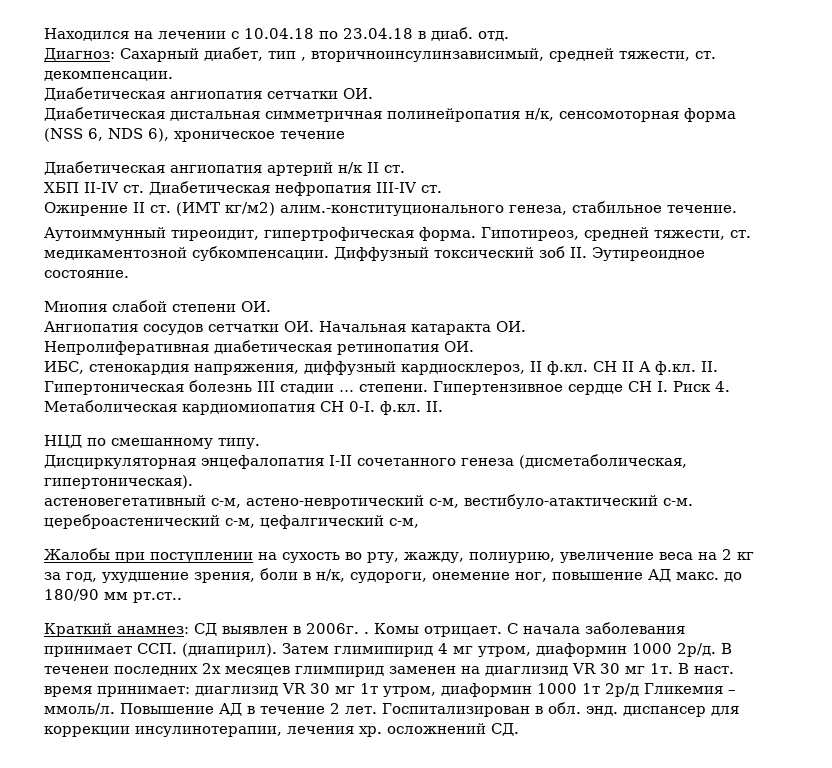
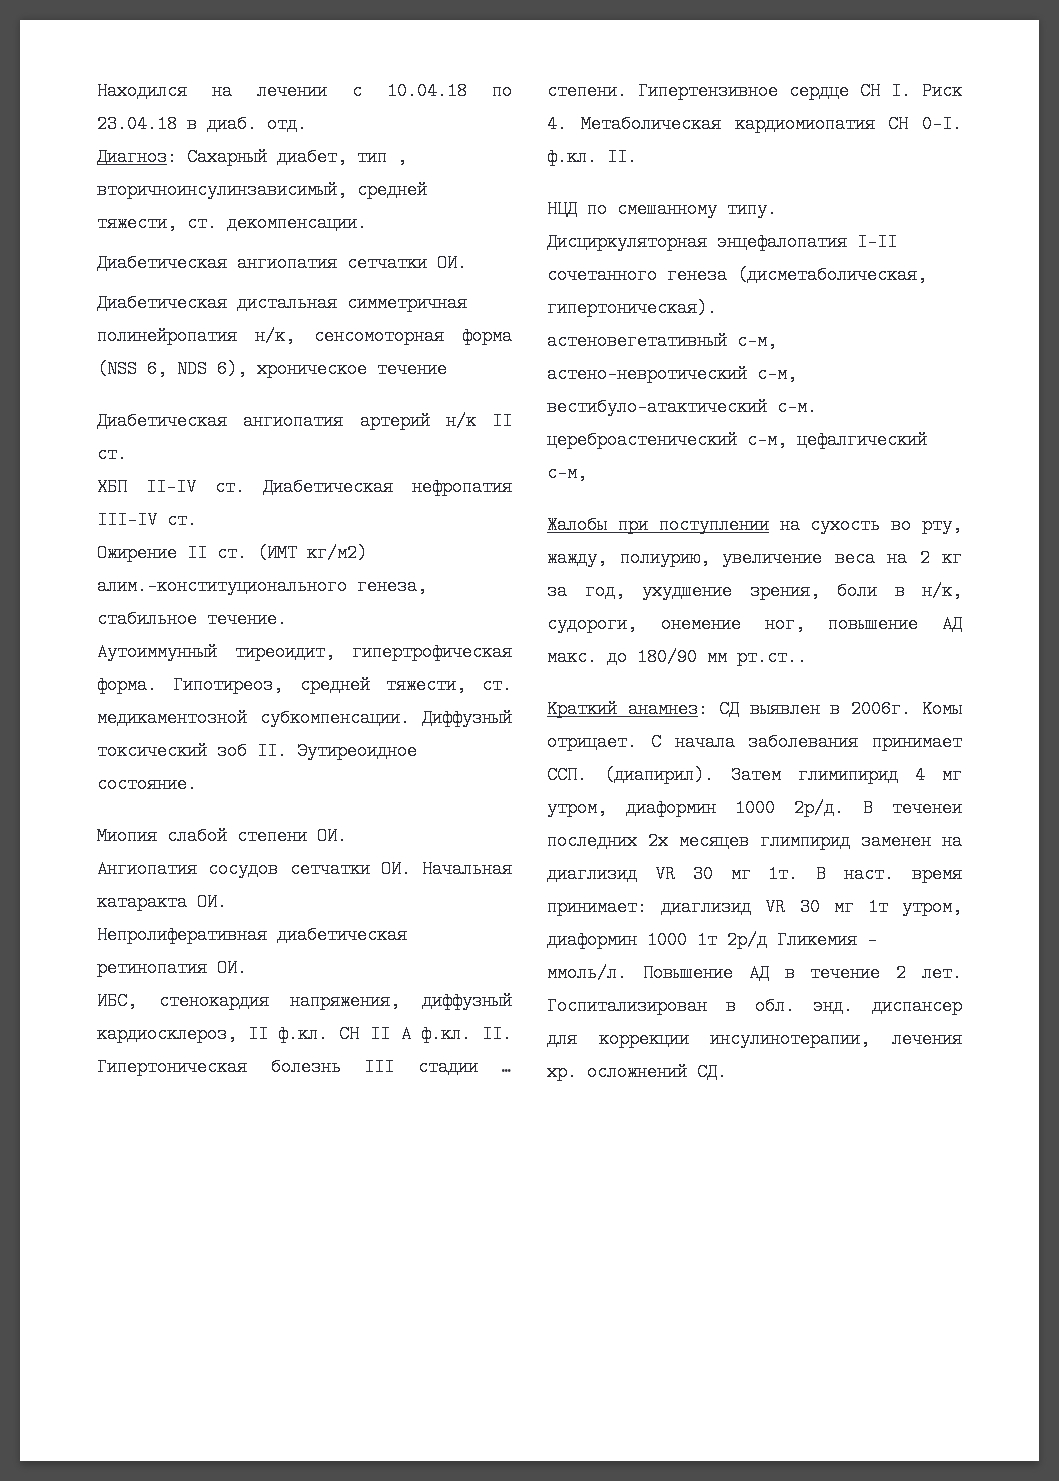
- Краткий анамнез: СД выявлен в 2006г. .
+ Краткий анамнез: СД выявлен в 2006г.

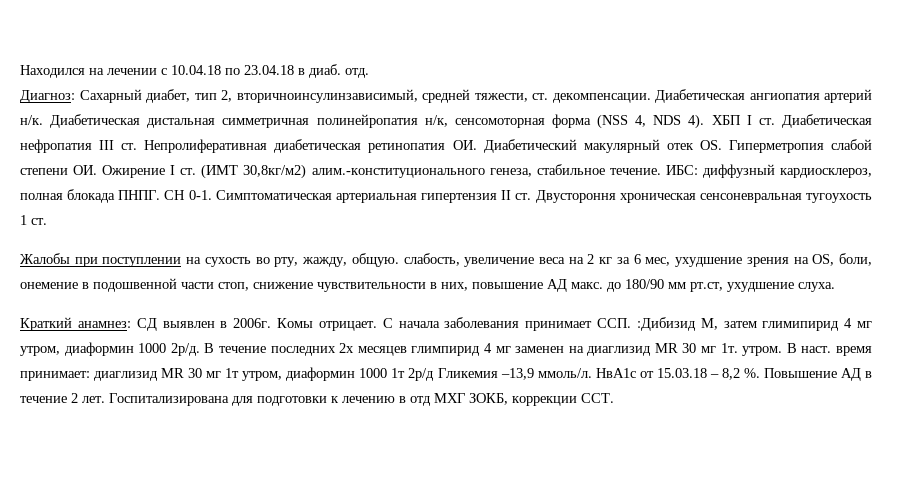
- Диагноз: Сахарный диабет, тип , вторичноинсулинзависимый, средней тяжести, ст. декомпенсации.
- Диабетическая ангиопатия сетчатки ОИ.
- Диабетическая дистальная симметричная полинейропатия н/к, сенсомоторная форма (NSS 6, NDS 6), хроническое течение
- Диабетическая ангиопатия артерий н/к II ст.
- ХБП II-IV ст. Диабетическая нефропатия III-IV ст.
- Ожирение II ст. (ИМТ кг/м2) алим.-конституционального генеза, стабильное течение.
- Аутоиммунный тиреоидит, гипертрофическая форма. Гипотиреоз, средней тяжести, ст. медикаментозной субкомпенсации. Диффузный токсический зоб II. Эутиреоидное состояние.
- Миопия слабой степени ОИ.
- Ангиопатия сосудов сетчатки ОИ. Начальная катаракта ОИ.
- Непролиферативная диабетическая ретинопатия ОИ.
- ИБС, стенокардия напряжения, диффузный кардиосклероз, II ф.кл. СН II А ф.кл. II. Гипертоническая болезнь III стадии … степени. Гипертензивное сердце СН I. Риск 4. Метаболическая кардиомиопатия СН 0-I. ф.кл. II.
- НЦД по смешанному типу.
- Дисциркуляторная энцефалопатия I-II сочетанного генеза (дисметаболическая, гипертоническая).
- астеновегетативный с-м, астено-невротический с-м, вестибуло-атактический с-м. цереброастенический с-м, цефалгический с-м,
+ Диагноз: Сахарный диабет, тип 2, вторичноинсулинзависимый, средней тяжести, ст. декомпенсации. Диабетическая ангиопатия артерий н/к. Диабетическая дистальная симметричная полинейропатия н/к, сенсомоторная форма (NSS 4, NDS 4). ХБП I ст. Диабетическая нефропатия III ст. Непролиферативная диабетическая ретинопатия ОИ. Диабетический макулярный отек OS. Гиперметропия слабой степени ОИ. Ожирение I ст. (ИМТ 30,8кг/м2) алим.-конституционального генеза, стабильное течение. ИБС: диффузный кардиосклероз, полная блокада ПНПГ. СН 0-1. Симптоматическая артериальная гипертензия II ст. Двустороння хроническая сенсоневральная тугоухость 1 ст.
- Жалобы при поступлении на сухость во рту, жажду, полиурию, увеличение веса на 2 кг за год, ухудшение зрения, боли в н/к, судороги, онемение ног, повышение АД макс. до 180/90 мм рт.ст..
+ Жалобы при поступлении на сухость во рту, жажду, общую. слабость, увеличение веса на 2 кг за 6 мес, ухудшение зрения на OS, боли, онемение в подошвенной части стоп, снижение чувствительности в них, повышение АД макс. до 180/90 мм рт.ст, ухудшение слуха.
- С начала заболевания принимает ССП. (диапирил). Затем глимипирид 4 мг утром, диаформин 1000 2р/д.
+ С начала заболевания принимает ССП. :Дибизид М, затем глимипирид 4 мг утром, диаформин 1000 2р/д.
- В теченеи последних 2х месяцев глимпирид заменен на диаглизид VR 30 мг 1т.
+ В течение последних 2х месяцев глимпирид 4 мг заменен на диаглизид МR 30 мг 1т. утром.
- В наст. время принимает: диаглизид VR 30 мг 1т утром, диаформин 1000 1т 2р/д Гликемия – ммоль/л.
+ В наст. время принимает: диаглизид МR 30 мг 1т утром, диаформин 1000 1т 2р/д Гликемия –13,9 ммоль/л. НвА1с от 15.03.18 – 8,2 %.
- Госпитализирован в обл. энд. диспансер для коррекции инсулинотерапии, лечения хр. осложнений СД.
+ Госпитализирована для подготовки к лечению в отд МХГ ЗОКБ, коррекции ССТ.

